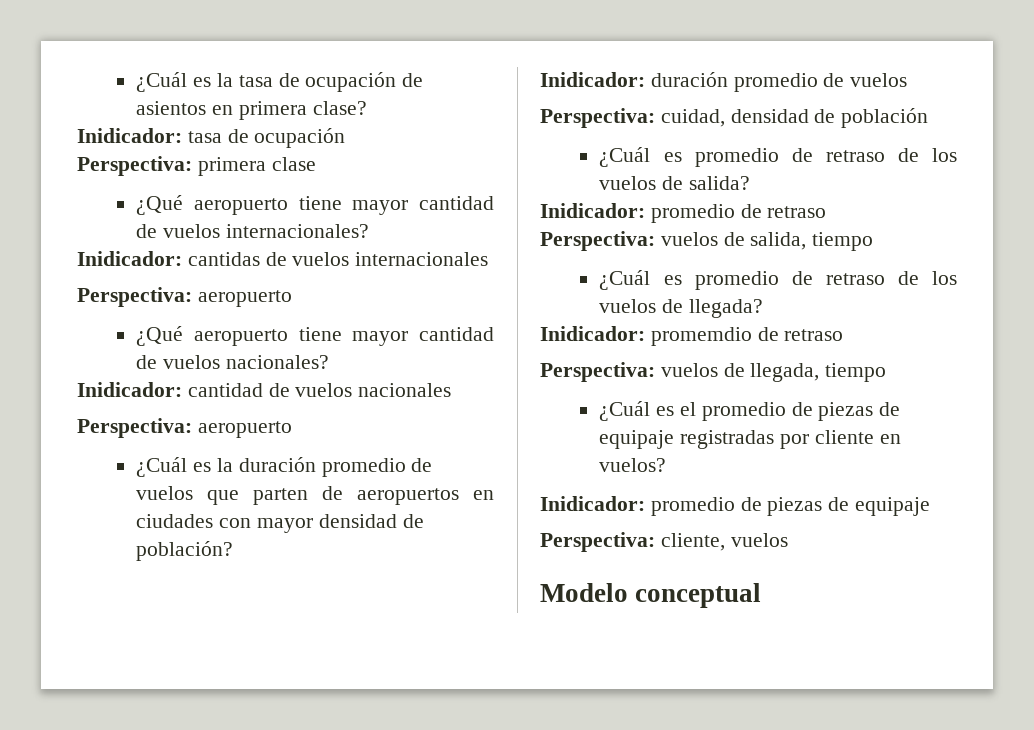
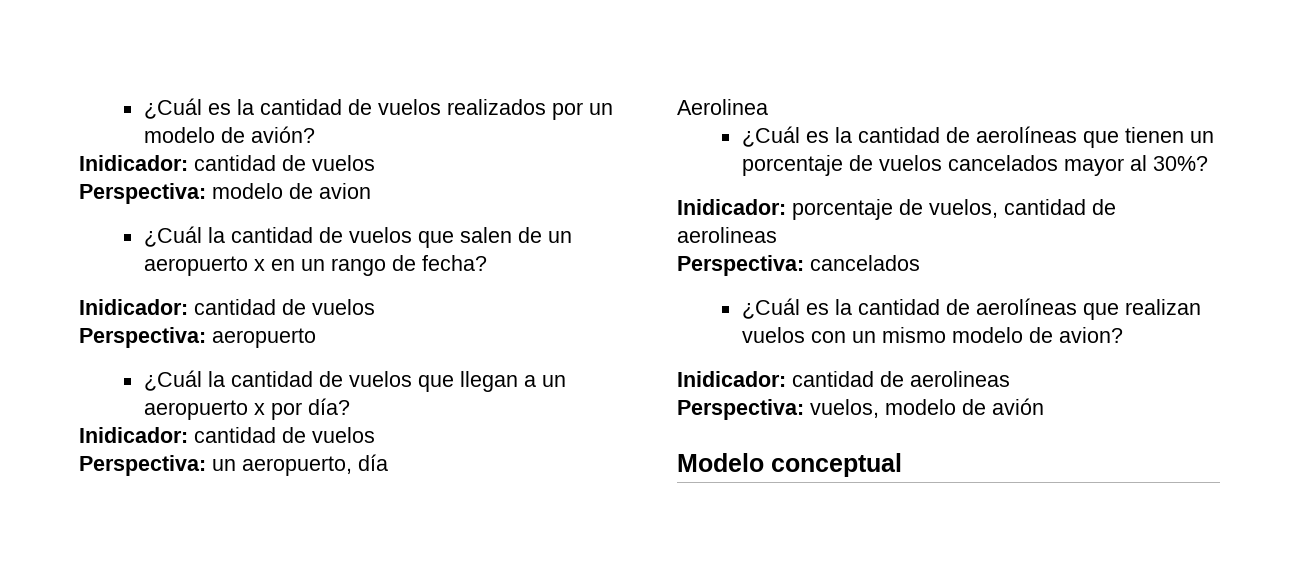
- ¿Cuál es la tasa de ocupación de asientos en primera clase?
- Inidicador: tasa de ocupación
- Perspectiva: primera clase
- ¿Qué aeropuerto tiene mayor cantidad de vuelos internacionales?
- Inidicador: cantidas de vuelos internacionales
+ ¿Cuál es la cantidad de vuelos realizados por un modelo de avión?
+ Inidicador: cantidad de vuelos
+ Perspectiva: modelo de avion
+ ¿Cuál la cantidad de vuelos que salen de un aeropuerto x en un rango de fecha?
+ Inidicador: cantidad de vuelos
  Perspectiva: aeropuerto
- ¿Qué aeropuerto tiene mayor cantidad de vuelos nacionales?
- Inidicador: cantidad de vuelos nacionales
- Perspectiva: aeropuerto
- ¿Cuál es la duración promedio de vuelos que parten de aeropuertos en ciudades con mayor densidad de población?
- Inidicador: duración promedio de vuelos
- Perspectiva: cuidad, densidad de población
- ¿Cuál es promedio de retraso de los vuelos de salida?
- Inidicador: promedio de retraso
- Perspectiva: vuelos de salida, tiempo
- ¿Cuál es promedio de retraso de los vuelos de llegada?
- Inidicador: promemdio de retraso
- Perspectiva: vuelos de llegada, tiempo
- ¿Cuál es el promedio de piezas de equipaje registradas por cliente en vuelos?
- Inidicador: promedio de piezas de equipaje
- Perspectiva: cliente, vuelos
+ ¿Cuál la cantidad de vuelos que llegan a un aeropuerto x por día?
+ Inidicador: cantidad de vuelos
+ Perspectiva: un aeropuerto, día
+ Aerolinea
+ ¿Cuál es la cantidad de aerolíneas que tienen un porcentaje de vuelos cancelados mayor al 30%?
+ Inidicador: porcentaje de vuelos, cantidad de aerolineas
+ Perspectiva: cancelados
+ ¿Cuál es la cantidad de aerolíneas que realizan vuelos con un mismo modelo de avion?
+ Inidicador: cantidad de aerolineas
+ Perspectiva: vuelos, modelo de avión

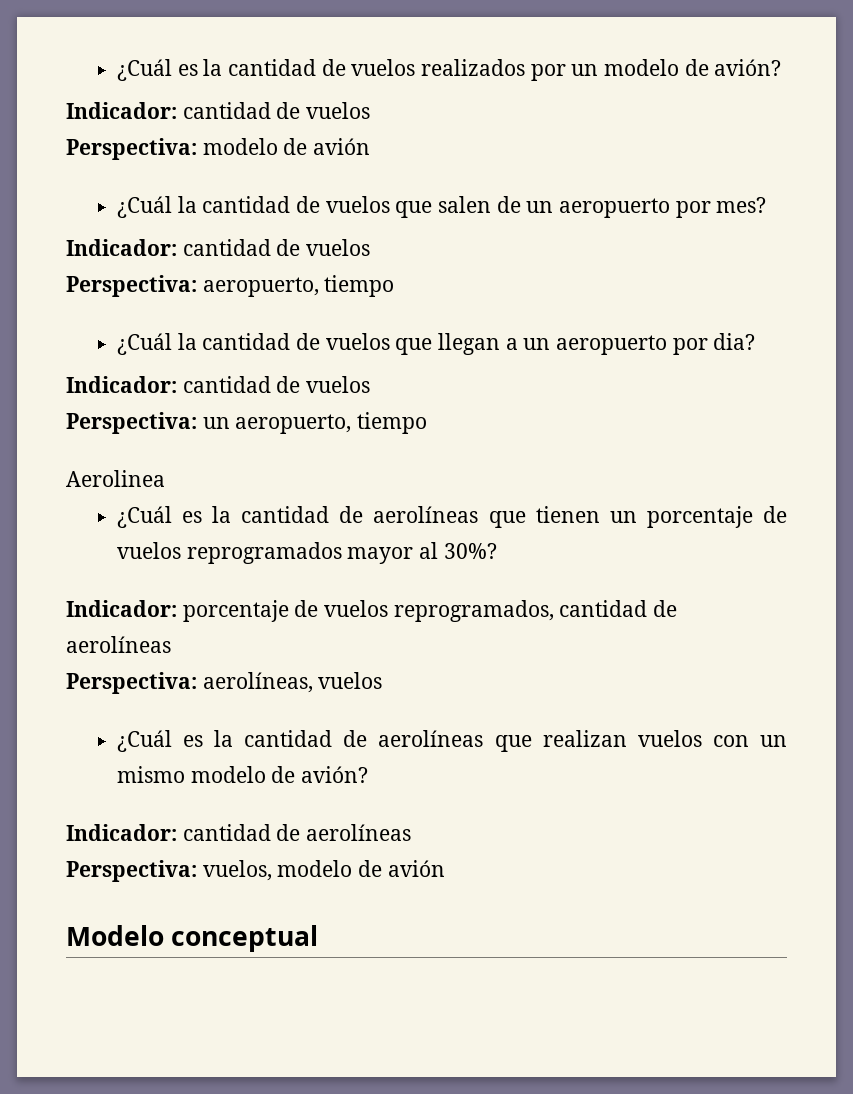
  ¿Cuál es la cantidad de vuelos realizados por un modelo de avión?
- Inidicador: cantidad de vuelos
+ Indicador: cantidad de vuelos
- Perspectiva: modelo de avion
+ Perspectiva: modelo de avión
- ¿Cuál la cantidad de vuelos que salen de un aeropuerto x en un rango de fecha?
- Inidicador: cantidad de vuelos
- Perspectiva: aeropuerto
+ ¿Cuál la cantidad de vuelos que salen de un aeropuerto por mes?
+ Indicador: cantidad de vuelos
+ Perspectiva: aeropuerto, tiempo
- ¿Cuál la cantidad de vuelos que llegan a un aeropuerto x por día?
- Inidicador: cantidad de vuelos
+ ¿Cuál la cantidad de vuelos que llegan a un aeropuerto por dia?
+ Indicador: cantidad de vuelos
- Perspectiva: un aeropuerto, día
+ Perspectiva: un aeropuerto, tiempo
- ¿Cuál es la cantidad de aerolíneas que tienen un porcentaje de vuelos cancelados mayor al 30%?
+ ¿Cuál es la cantidad de aerolíneas que tienen un porcentaje de vuelos reprogramados mayor al 30%?
- Inidicador: porcentaje de vuelos, cantidad de aerolineas
- Perspectiva: cancelados
+ Indicador: porcentaje de vuelos reprogramados, cantidad de aerolíneas
+ Perspectiva: aerolíneas, vuelos
- ¿Cuál es la cantidad de aerolíneas que realizan vuelos con un mismo modelo de avion?
- Inidicador: cantidad de aerolineas
+ ¿Cuál es la cantidad de aerolíneas que realizan vuelos con un mismo modelo de avión?
+ Indicador: cantidad de aerolíneas

